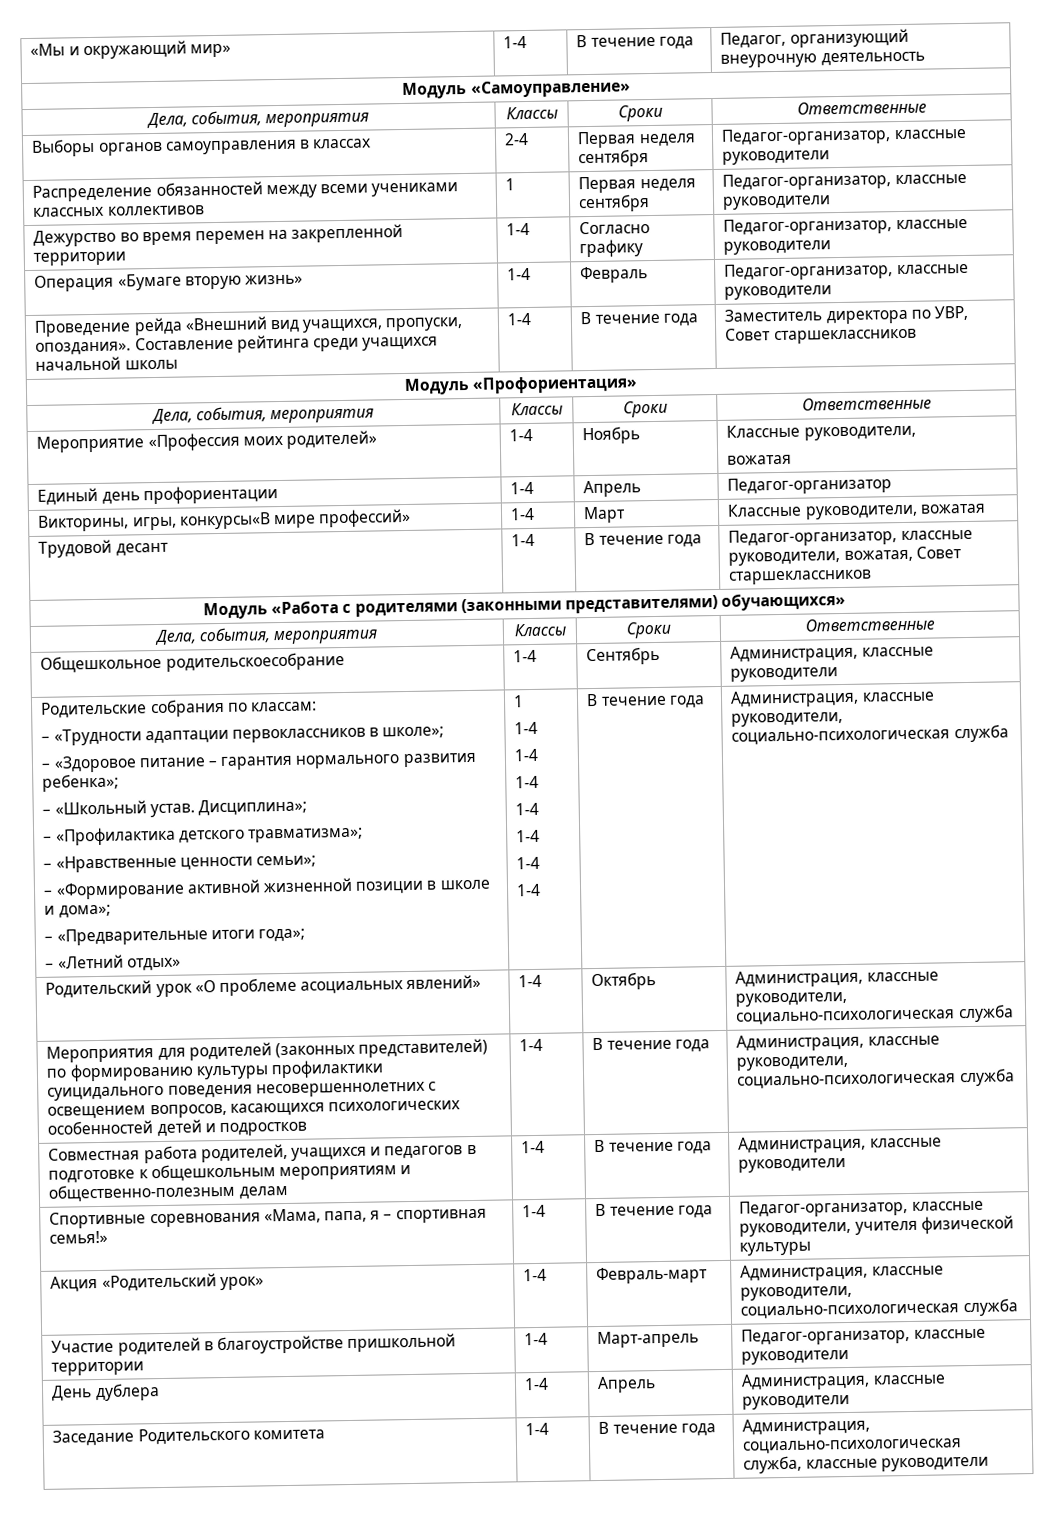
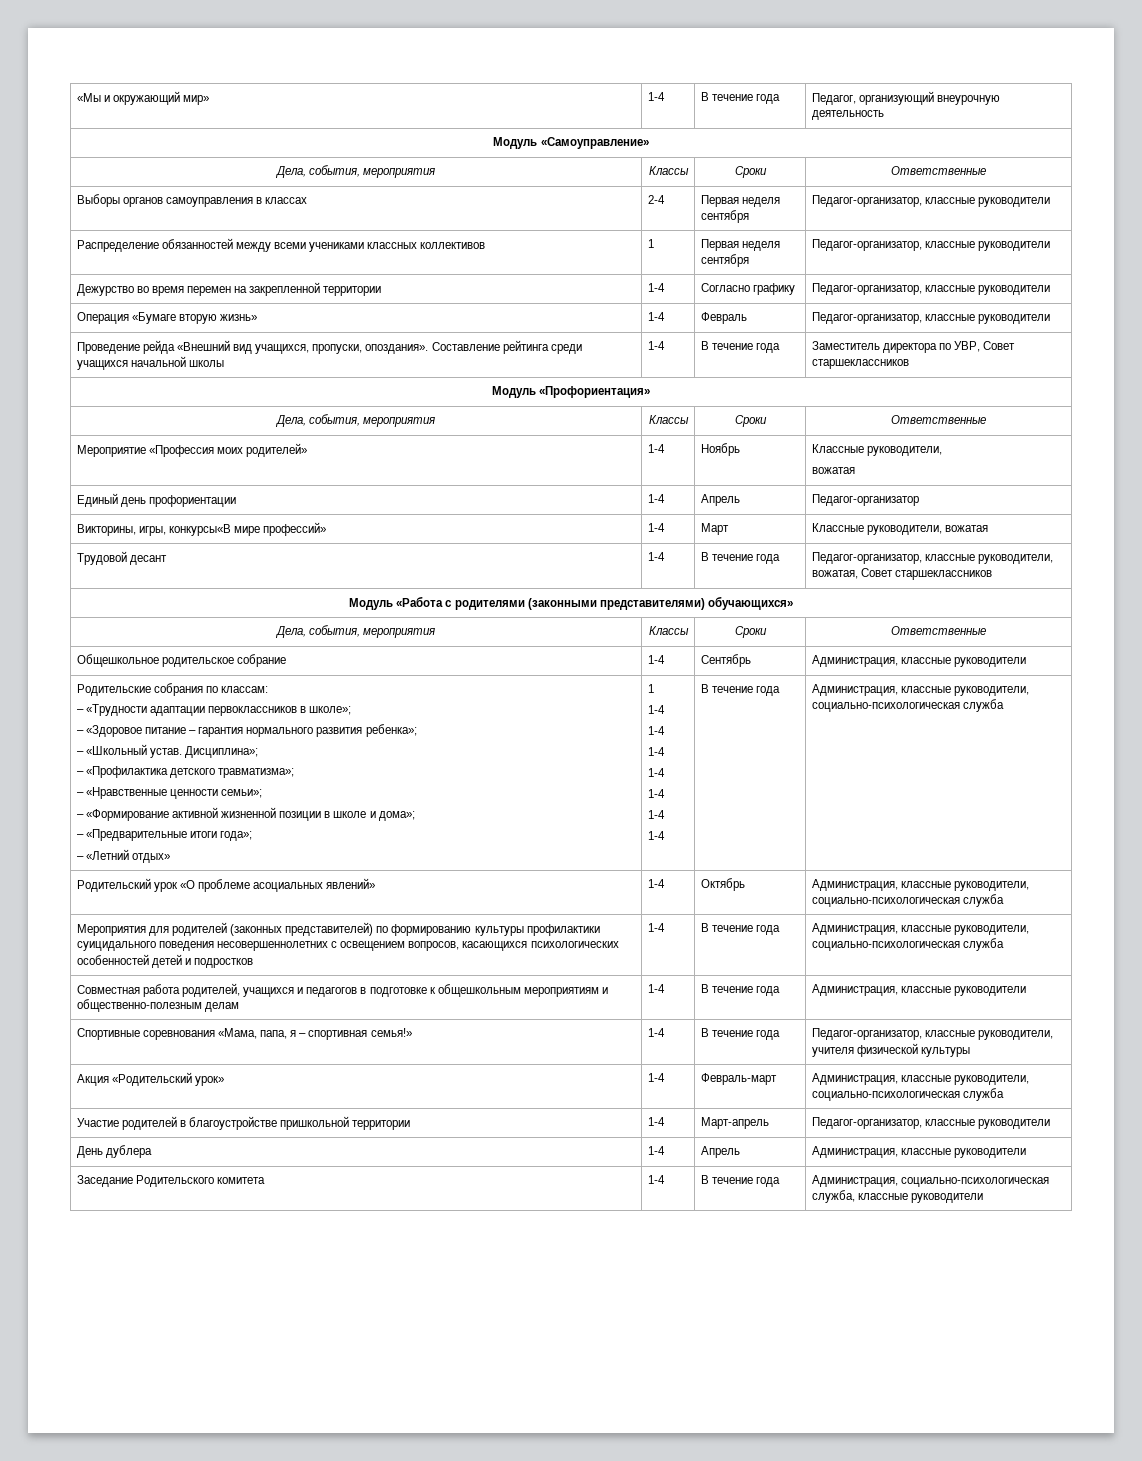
- Общешкольное родительскоесобрание | 1-4 | Сентябрь | Администрация, классные руководители
+ Общешкольное родительское собрание | 1-4 | Сентябрь | Администрация, классные руководители

